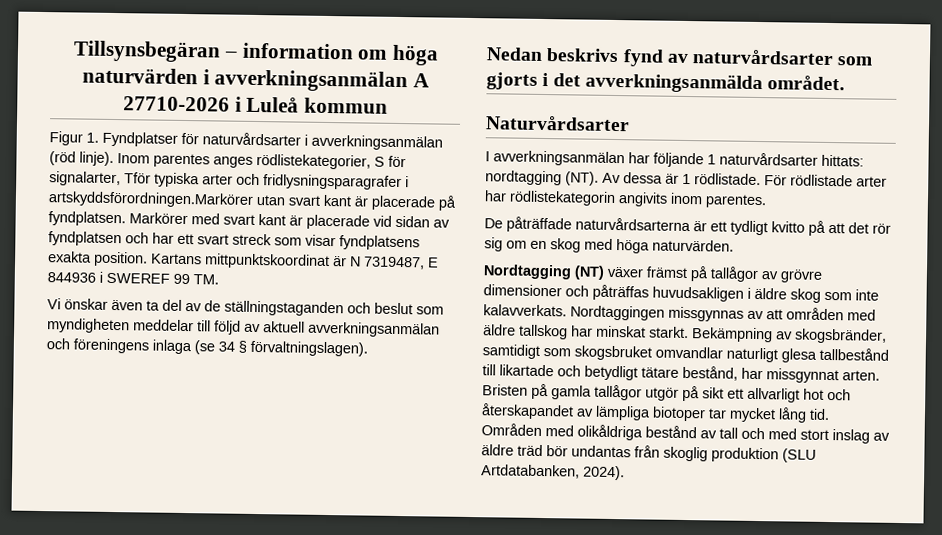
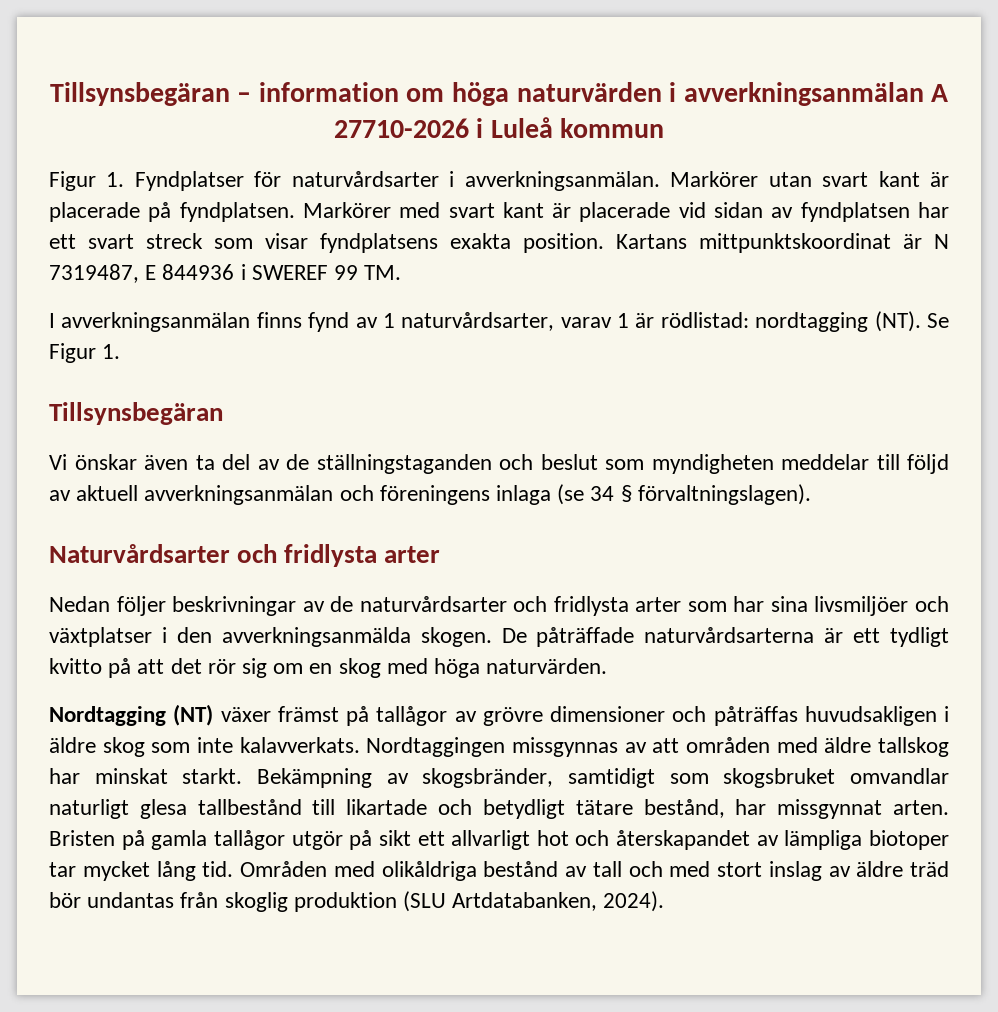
- Figur 1. Fyndplatser för naturvårdsarter i avverkningsanmälan (röd linje). Inom parentes anges rödlistekategorier, S för signalarter, Tför typiska arter och fridlysningsparagrafer i artskyddsförordningen.Markörer utan svart kant är placerade på fyndplatsen.
+ Figur 1. Fyndplatser för naturvårdsarter i avverkningsanmälan. Markörer utan svart kant är placerade på fyndplatsen.
- Markörer med svart kant är placerade vid sidan av fyndplatsen och har ett svart streck som visar fyndplatsens exakta position.
+ Markörer med svart kant är placerade vid sidan av fyndplatsen har ett svart streck som visar fyndplatsens exakta position.
+ I avverkningsanmälan finns fynd av 1 naturvårdsarter, varav 1 är rödlistad: nordtagging (NT). Se Figur 1.
+ Tillsynsbegäran
- Nedan beskrivs fynd av naturvårdsarter som gjorts i det avverkningsanmälda området.
- Naturvårdsarter
- I avverkningsanmälan har följande 1 naturvårdsarter hittats: nordtagging (NT). Av dessa är 1 rödlistade. För rödlistade arter har rödlistekategorin angivits inom parentes.
- De påträffade naturvårdsarterna är ett tydligt kvitto på att det rör sig om en skog med höga naturvärden.
+ Naturvårdsarter och fridlysta arter
+ Nedan följer beskrivningar av de naturvårdsarter och fridlysta arter som har sina livsmiljöer och växtplatser i den avverkningsanmälda skogen. De påträffade naturvårdsarterna är ett tydligt kvitto på att det rör sig om en skog med höga naturvärden.

